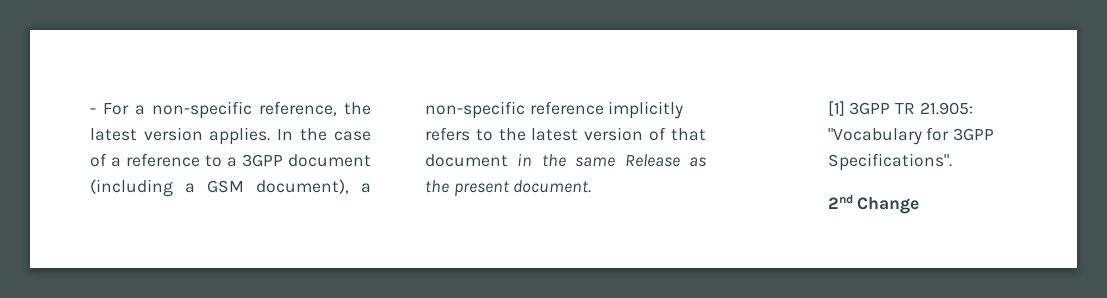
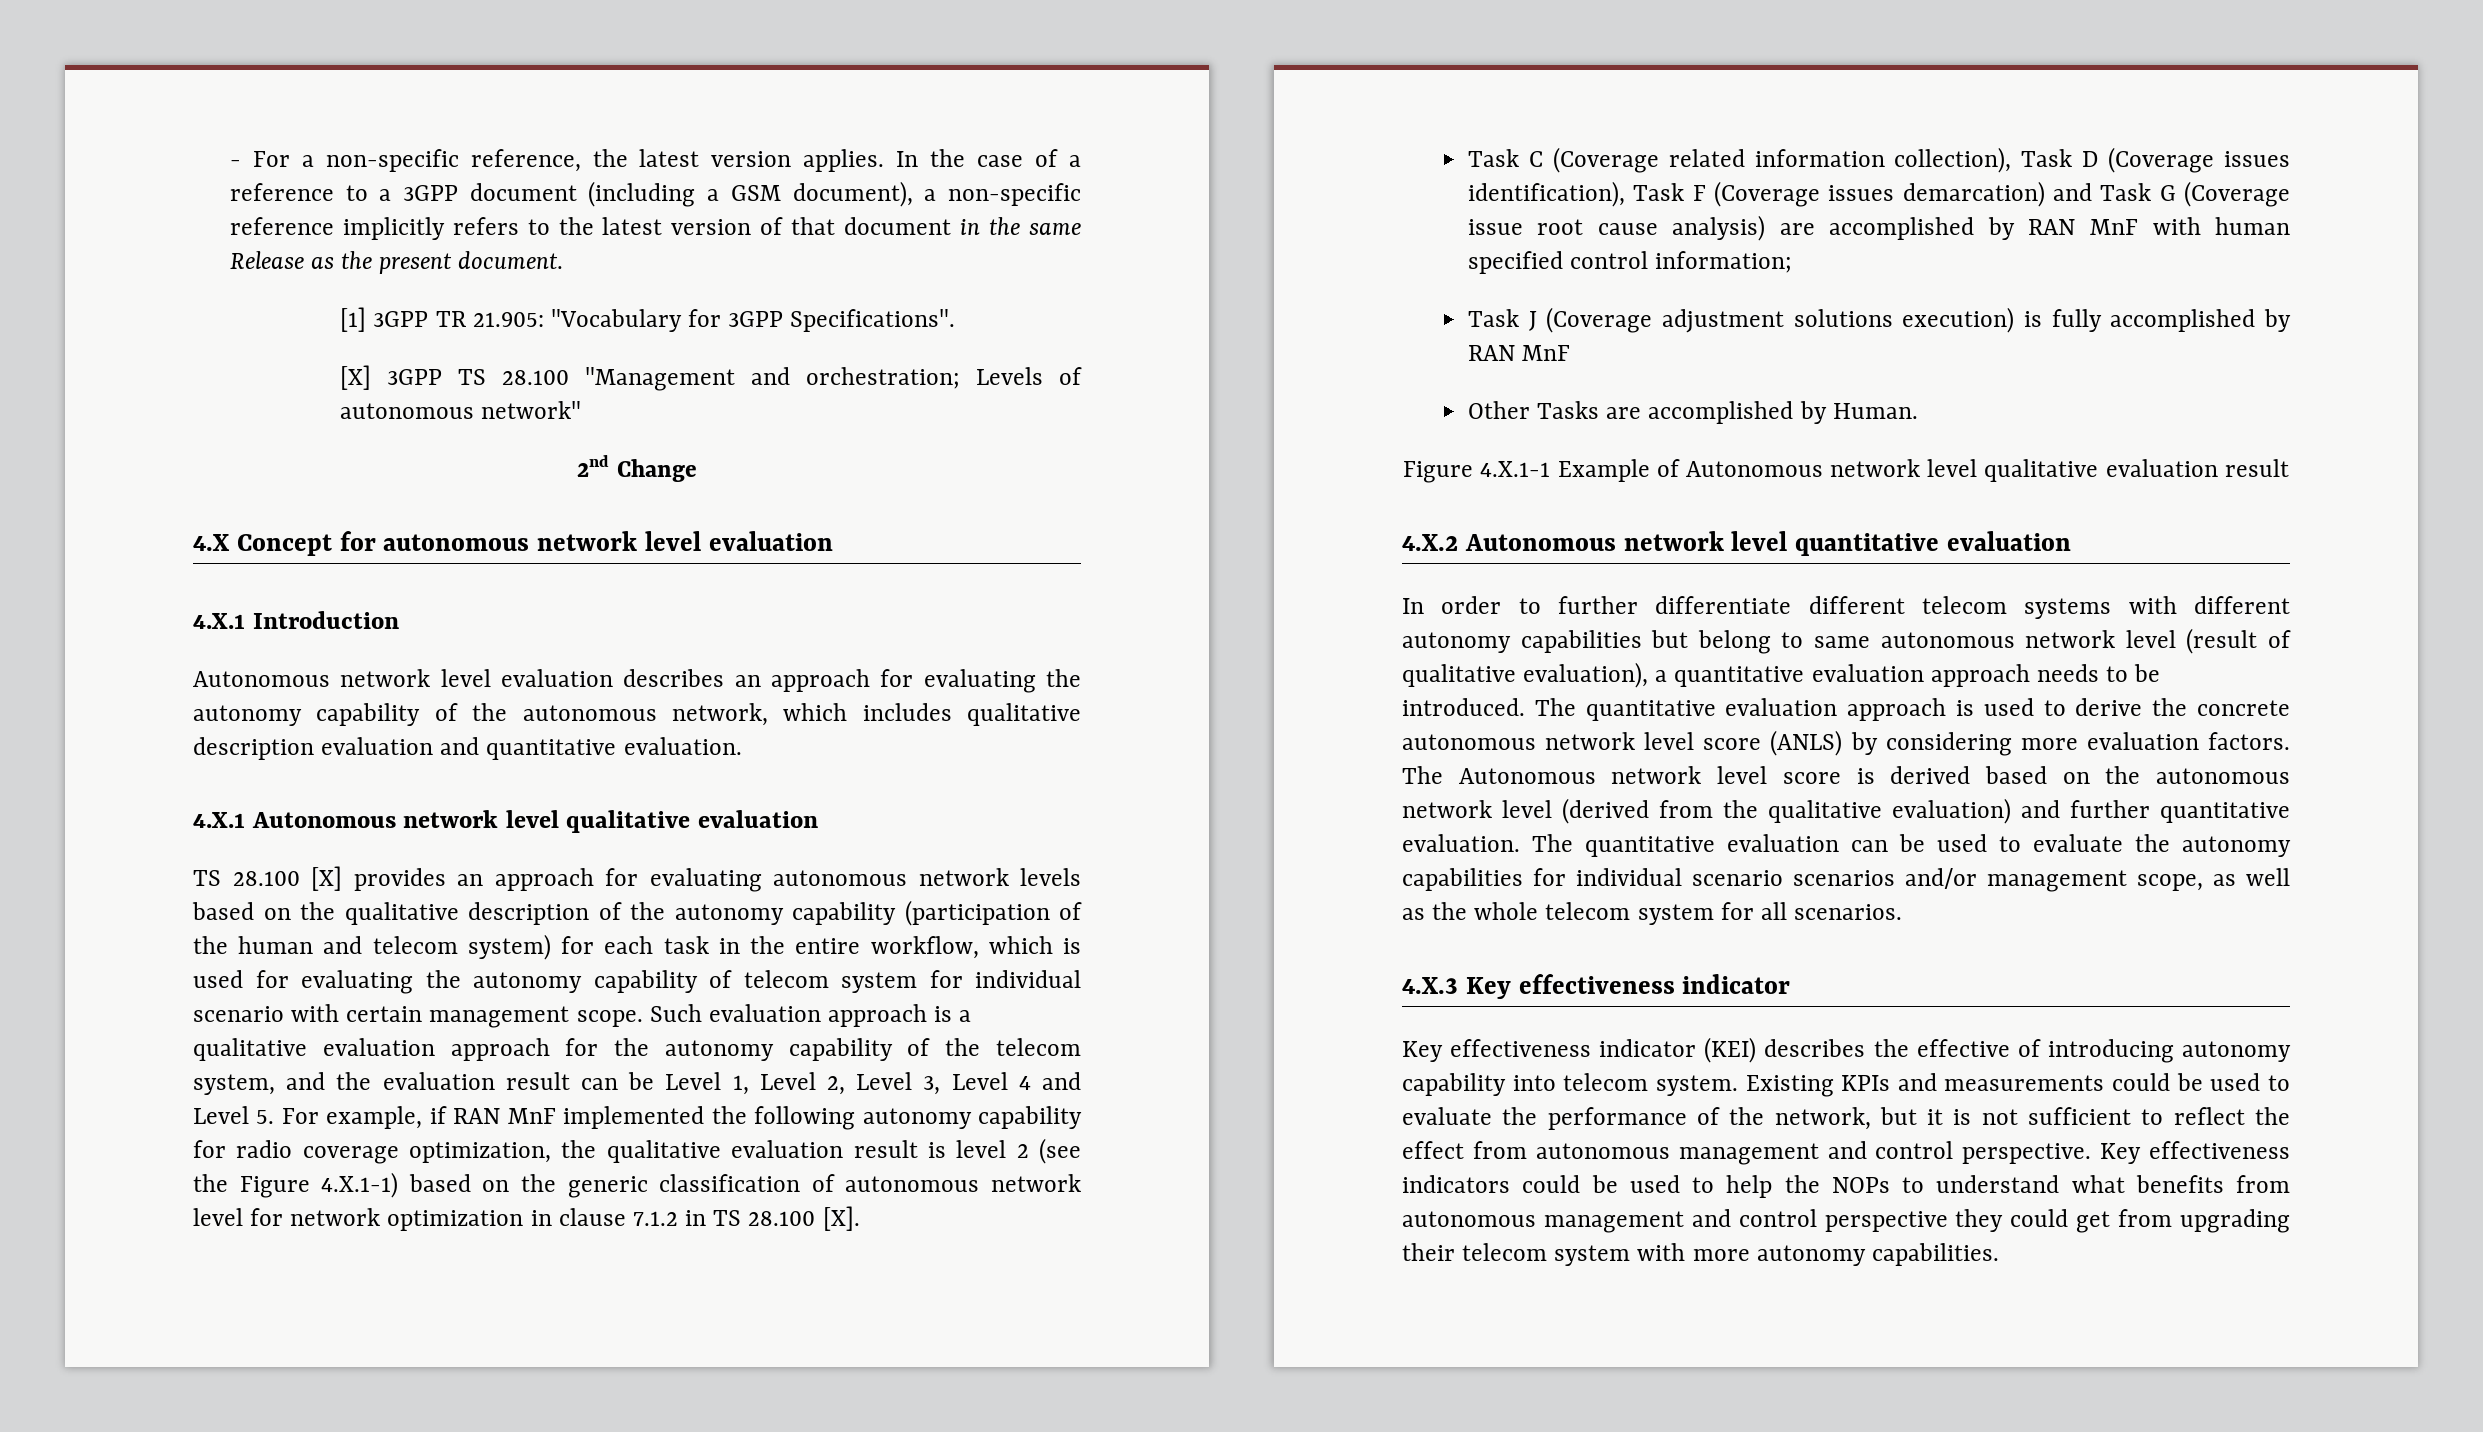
+ [X] 3GPP TS 28.100 "Management and orchestration; Levels of autonomous network"
  2nd Change
+ 4.X Concept for autonomous network level evaluation
+ 4.X.1 Introduction
+ Autonomous network level evaluation describes an approach for evaluating the autonomy capability of the autonomous network, which includes qualitative description evaluation and quantitative evaluation.
+ 4.X.1 Autonomous network level qualitative evaluation
+ TS 28.100 [X] provides an approach for evaluating autonomous network levels based on the qualitative description of the autonomy capability (participation of the human and telecom system) for each task in the entire workflow, which is used for evaluating the autonomy capability of telecom system for individual scenario with certain management scope. Such evaluation approach is a qualitative evaluation approach for the autonomy capability of the telecom system, and the evaluation result can be Level 1, Level 2, Level 3, Level 4 and Level 5. For example, if RAN MnF implemented the following autonomy capability for radio coverage optimization, the qualitative evaluation result is level 2 (see the Figure 4.X.1-1) based on the generic classification of autonomous network level for network optimization in clause 7.1.2 in TS 28.100 [X].
+ Task C (Coverage related information collection), Task D (Coverage issues identification), Task F (Coverage issues demarcation) and Task G (Coverage issue root cause analysis) are accomplished by RAN MnF with human specified control information;
+ Task J (Coverage adjustment solutions execution) is fully accomplished by RAN MnF
+ Other Tasks are accomplished by Human.
+ Figure 4.X.1-1 Example of Autonomous network level qualitative evaluation result
+ 4.X.2 Autonomous network level quantitative evaluation
+ In order to further differentiate different telecom systems with different autonomy capabilities but belong to same autonomous network level (result of qualitative evaluation), a quantitative evaluation approach needs to be introduced. The quantitative evaluation approach is used to derive the concrete autonomous network level score (ANLS) by considering more evaluation factors. The Autonomous network level score is derived based on the autonomous network level (derived from the qualitative evaluation) and further quantitative evaluation. The quantitative evaluation can be used to evaluate the autonomy capabilities for individual scenario scenarios and/or management scope, as well as the whole telecom system for all scenarios.
+ 4.X.3 Key effectiveness indicator
+ Key effectiveness indicator (KEI) describes the effective of introducing autonomy capability into telecom system. Existing KPIs and measurements could be used to evaluate the performance of the network, but it is not sufficient to reflect the effect from autonomous management and control perspective. Key effectiveness indicators could be used to help the NOPs to understand what benefits from autonomous management and control perspective they could get from upgrading their telecom system with more autonomy capabilities.

